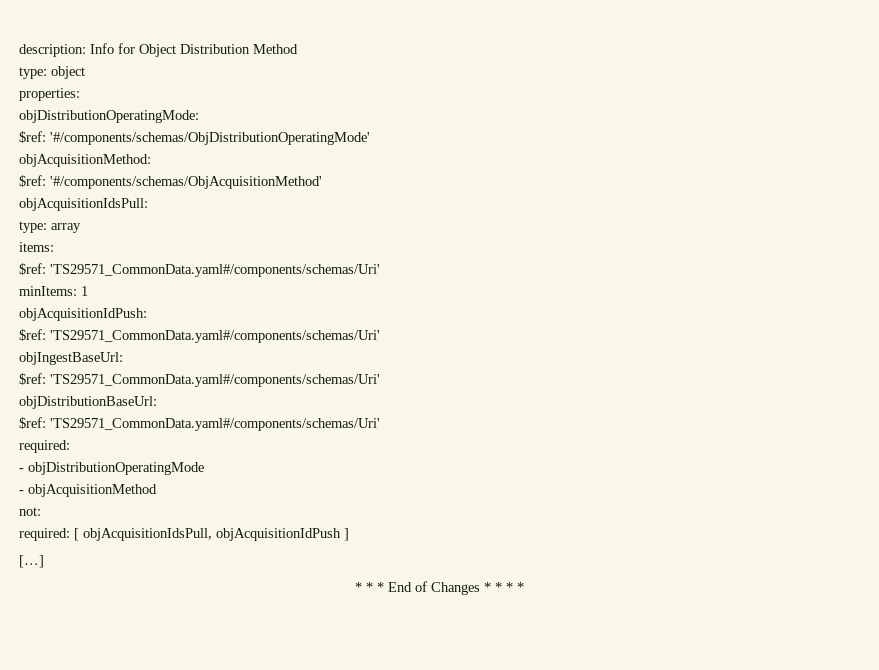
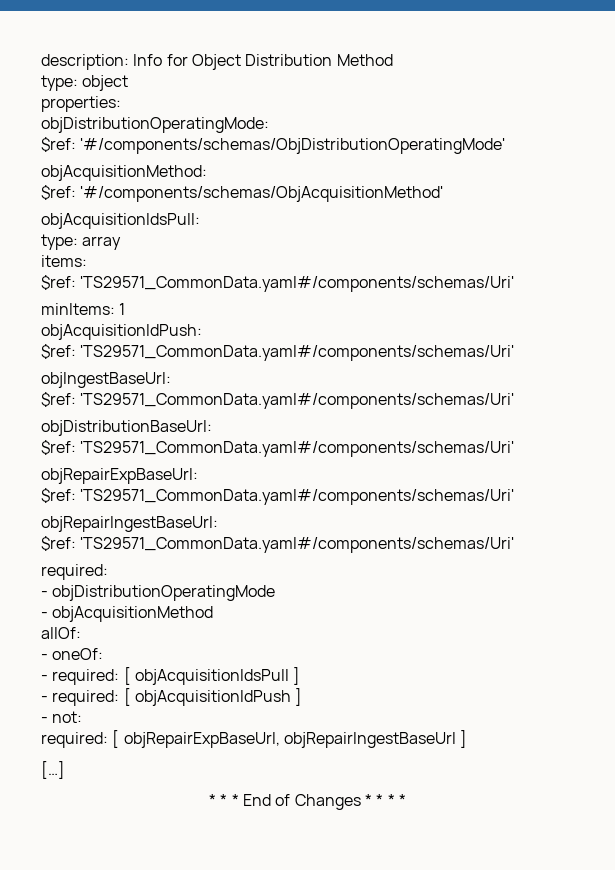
+ objRepairExpBaseUrl:
+ $ref: 'TS29571_CommonData.yaml#/components/schemas/Uri'
+ objRepairIngestBaseUrl:
+ $ref: 'TS29571_CommonData.yaml#/components/schemas/Uri'
- not:
+ allOf:
+ - oneOf:
+ - required: [ objAcquisitionIdsPull ]
+ - required: [ objAcquisitionIdPush ]
+ - not:
- required: [ objAcquisitionIdsPull, objAcquisitionIdPush ]
+ required: [ objRepairExpBaseUrl, objRepairIngestBaseUrl ]

